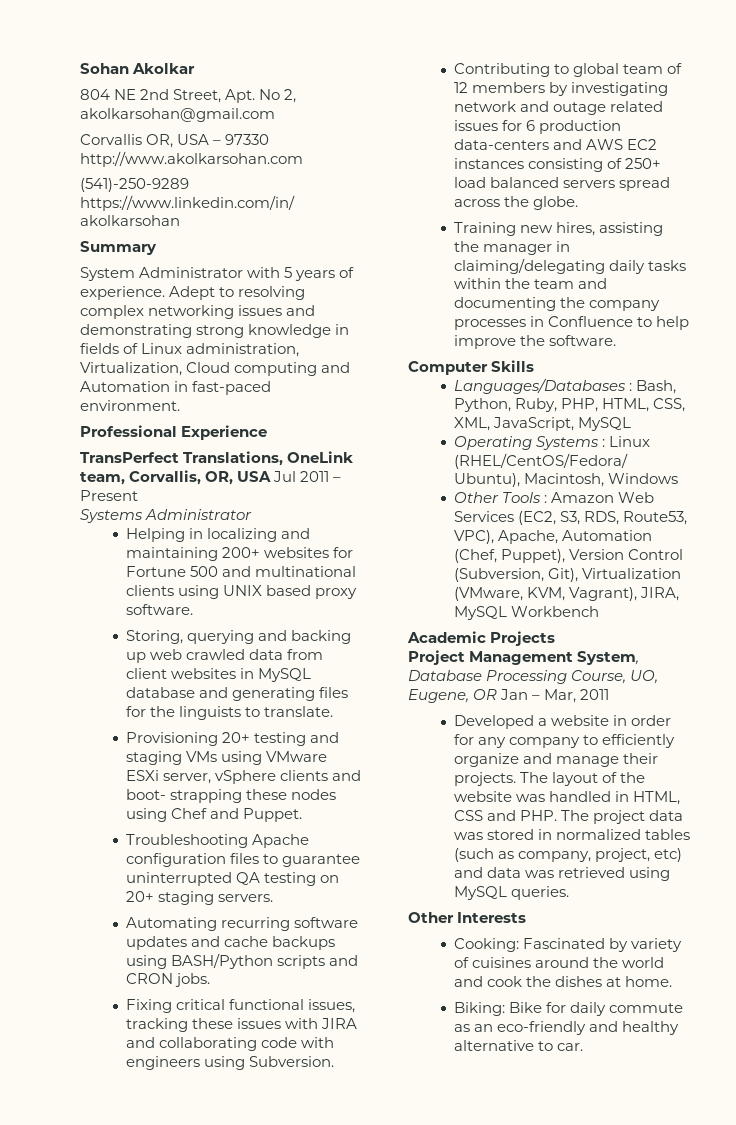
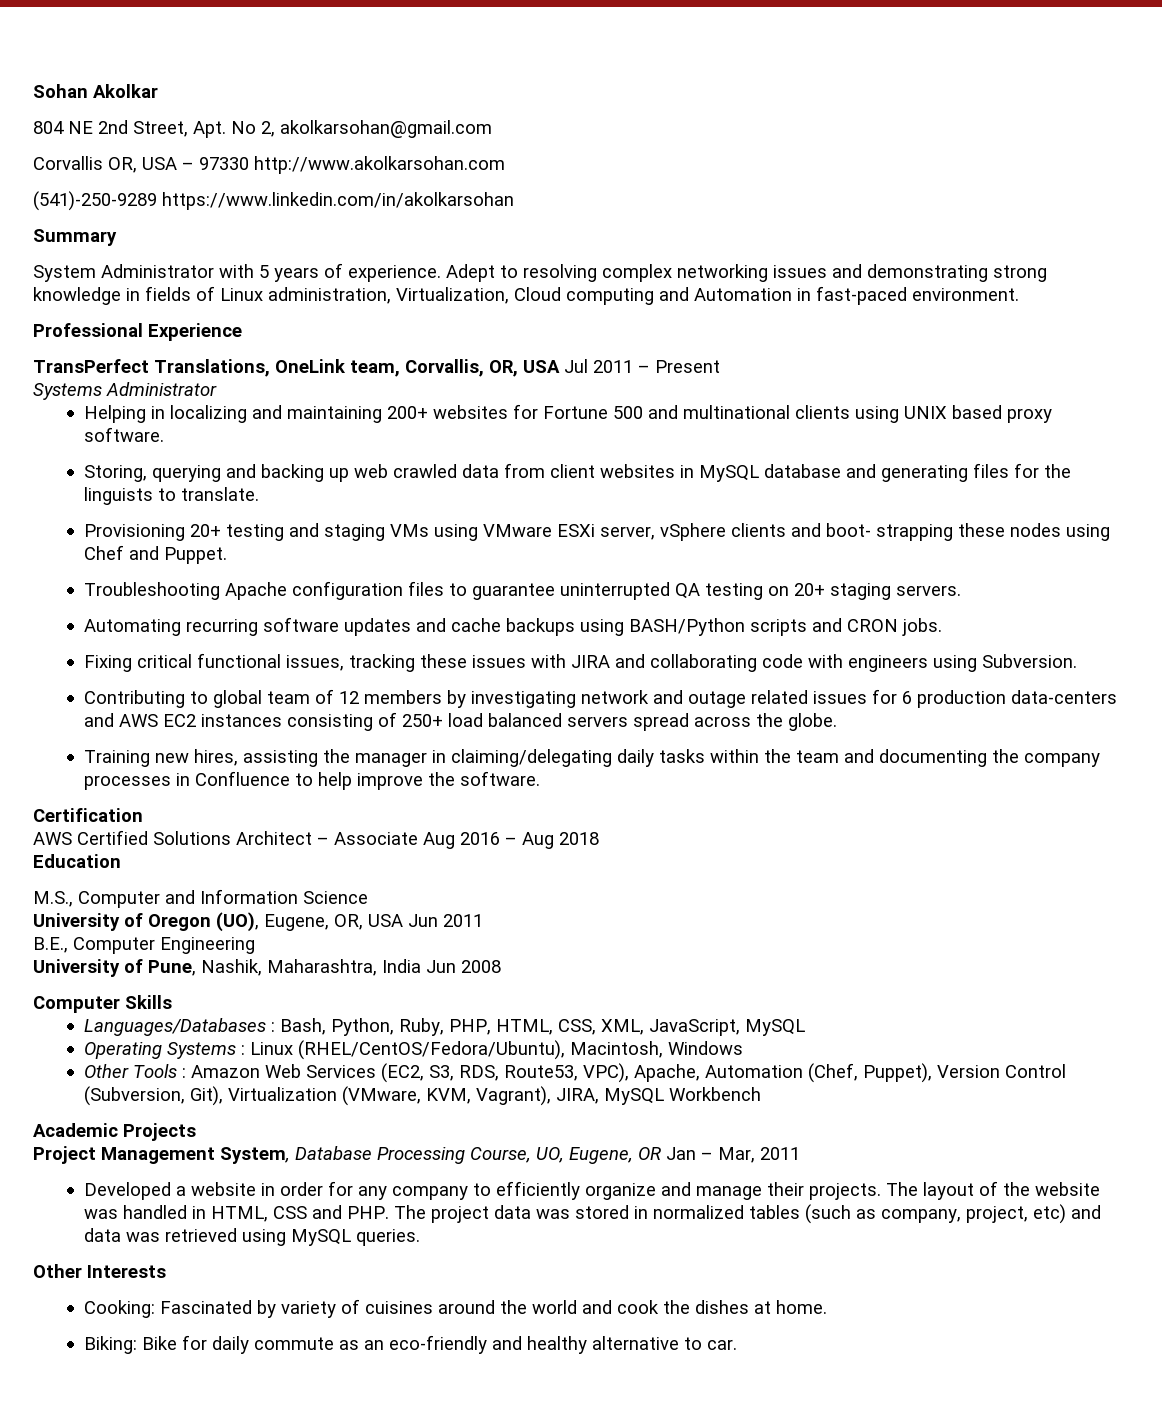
+ Certification
+ AWS Certified Solutions Architect – Associate Aug 2016 – Aug 2018
+ Education
+ M.S., Computer and Information Science
+ University of Oregon (UO), Eugene, OR, USA Jun 2011
+ B.E., Computer Engineering
+ University of Pune, Nashik, Maharashtra, India Jun 2008

